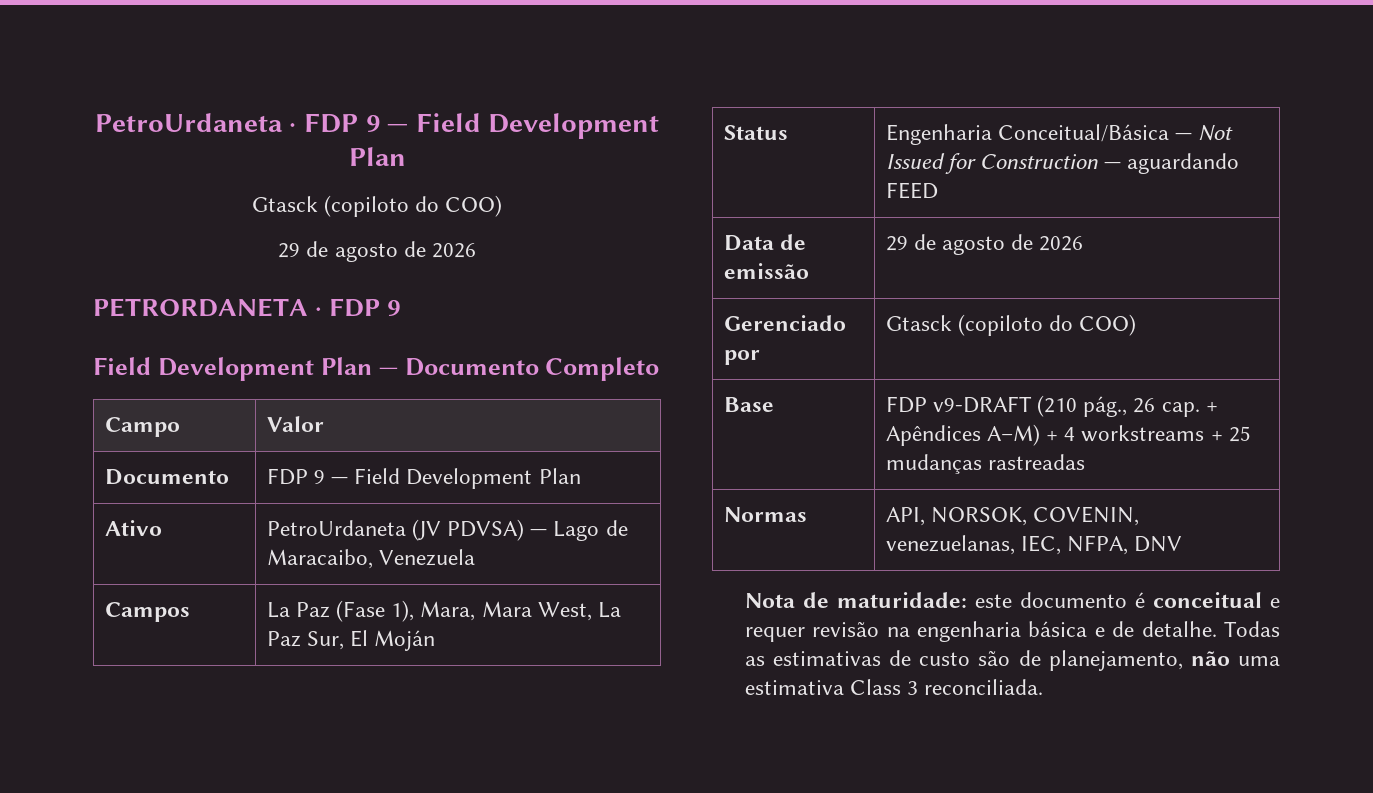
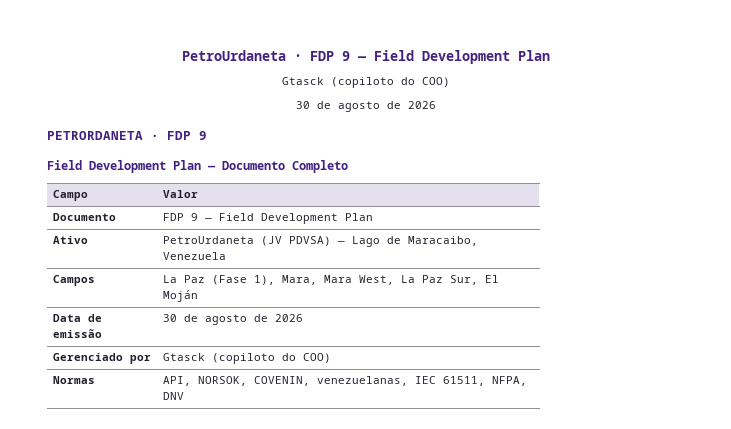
  PetroUrdaneta · FDP 9 — Field Development Plan
  Gtasck (copiloto do COO)
- 29 de agosto de 2026
+ 30 de agosto de 2026
- Status | Engenharia Conceitual/Básica — Not Issued for Construction — aguardando FEED
- Data de emissão | 29 de agosto de 2026
+ Data de emissão | 30 de agosto de 2026
- Base | FDP v9-DRAFT (210 pág., 26 cap. + Apêndices A–M) + 4 workstreams + 25 mudanças rastreadas
- Normas | API, NORSOK, COVENIN, venezuelanas, IEC, NFPA, DNV
+ Normas | API, NORSOK, COVENIN, venezuelanas, IEC 61511, NFPA, DNV
- Nota de maturidade: este documento é conceitual e requer revisão na engenharia básica e de detalhe. Todas as estimativas de custo são de planejamento, não uma estimativa Class 3 reconciliada.

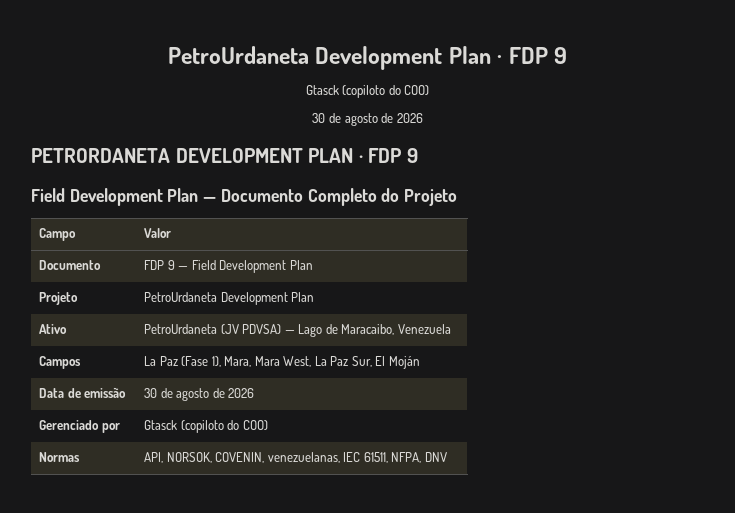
- PetroUrdaneta · FDP 9 — Field Development Plan
+ PetroUrdaneta Development Plan · FDP 9
- PETRORDANETA · FDP 9
+ PETRORDANETA DEVELOPMENT PLAN · FDP 9
- Field Development Plan — Documento Completo
+ Field Development Plan — Documento Completo do Projeto
+ Projeto | PetroUrdaneta Development Plan

